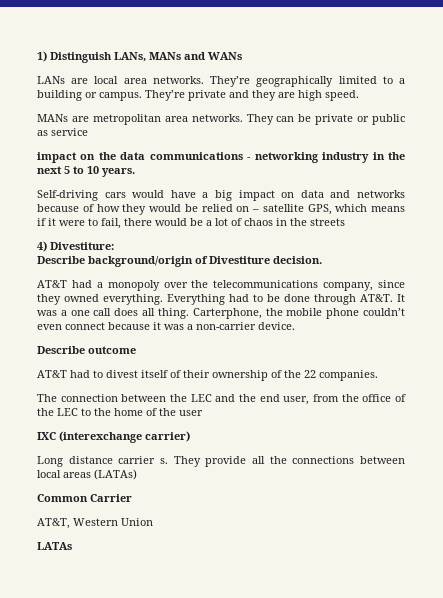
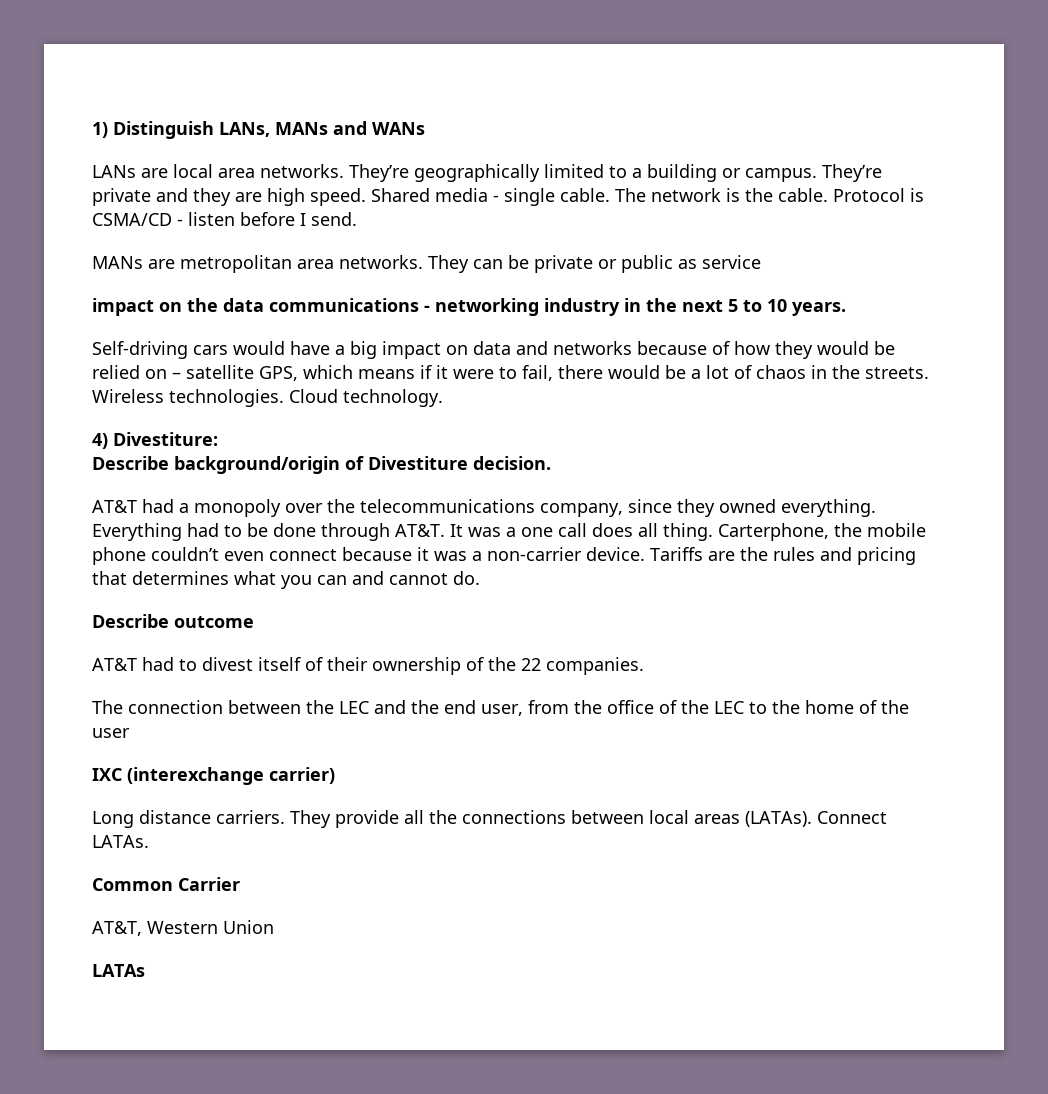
+ Shared media - single cable. The network is the cable. Protocol is CSMA/CD - listen before I send.
- Self-driving cars would have a big impact on data and networks because of how they would be relied on – satellite GPS, which means if it were to fail, there would be a lot of chaos in the streets
+ Self-driving cars would have a big impact on data and networks because of how they would be relied on – satellite GPS, which means if it were to fail, there would be a lot of chaos in the streets. Wireless technologies. Cloud technology.
+ Tariffs are the rules and pricing that determines what you can and cannot do.
- Long distance carrier s.
+ Long distance carriers.
- They provide all the connections between local areas (LATAs)
+ They provide all the connections between local areas (LATAs). Connect LATAs.

